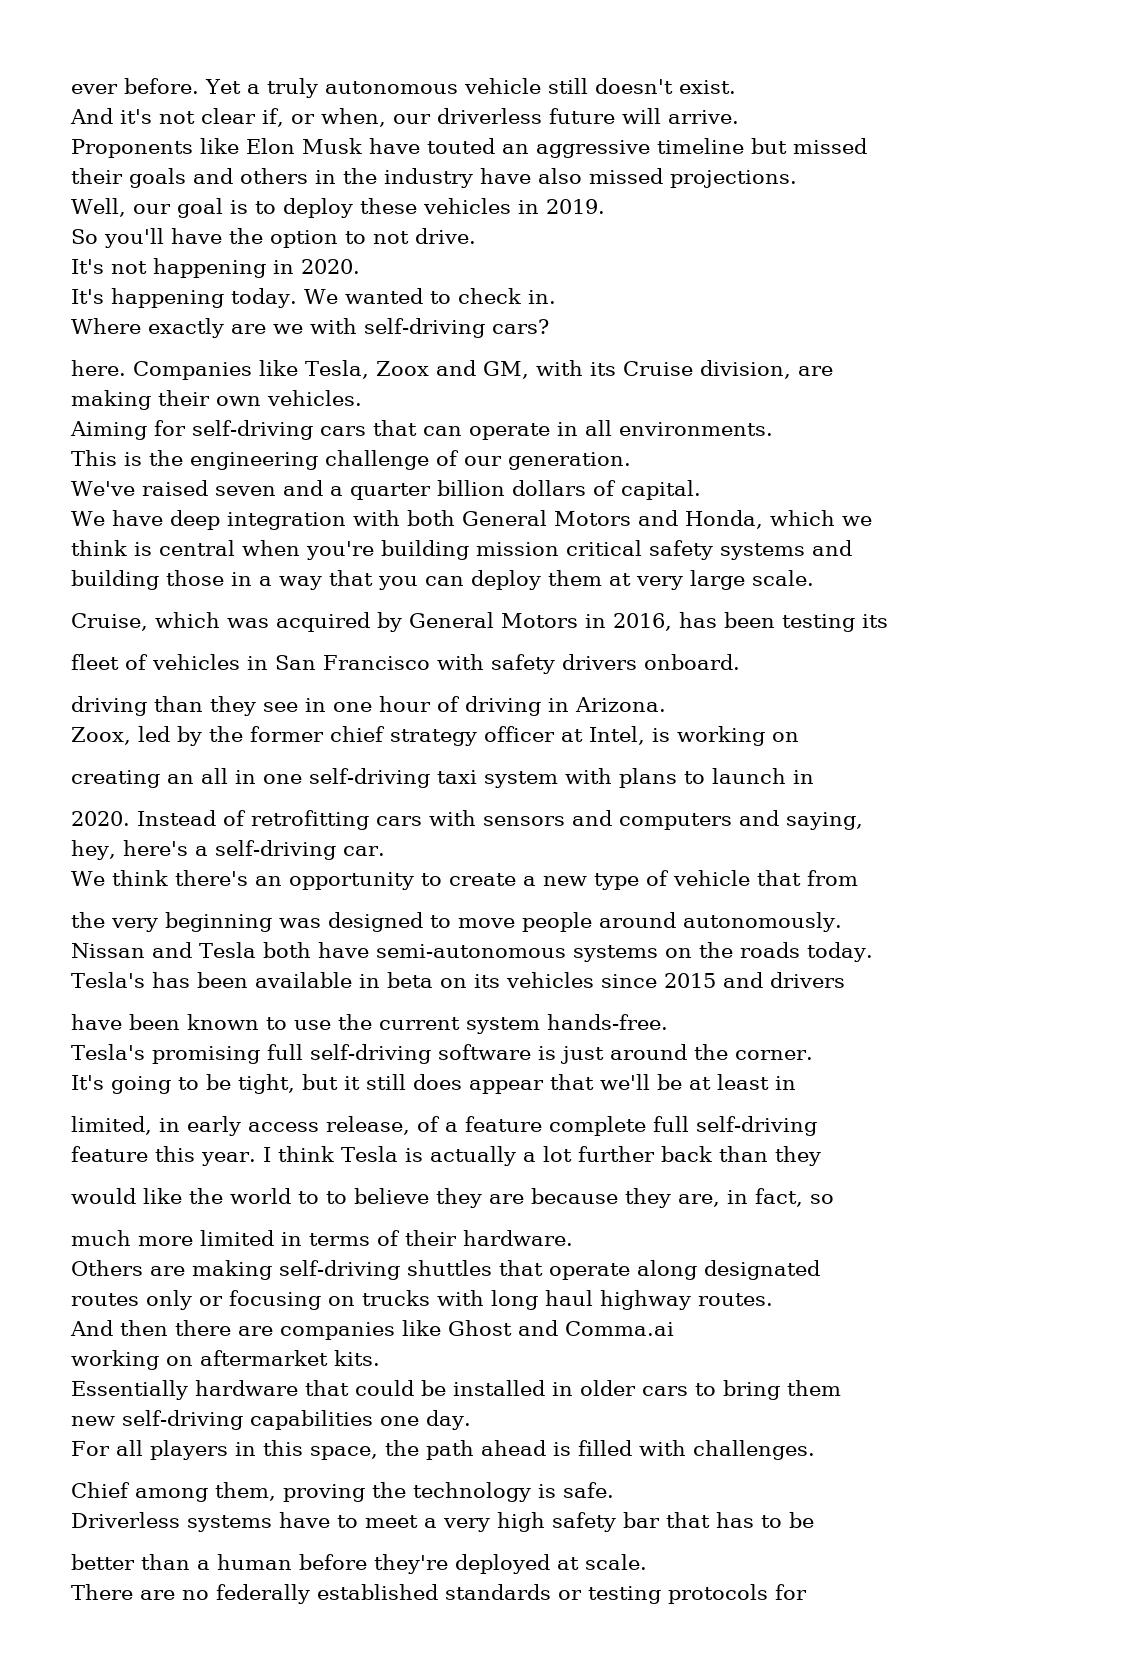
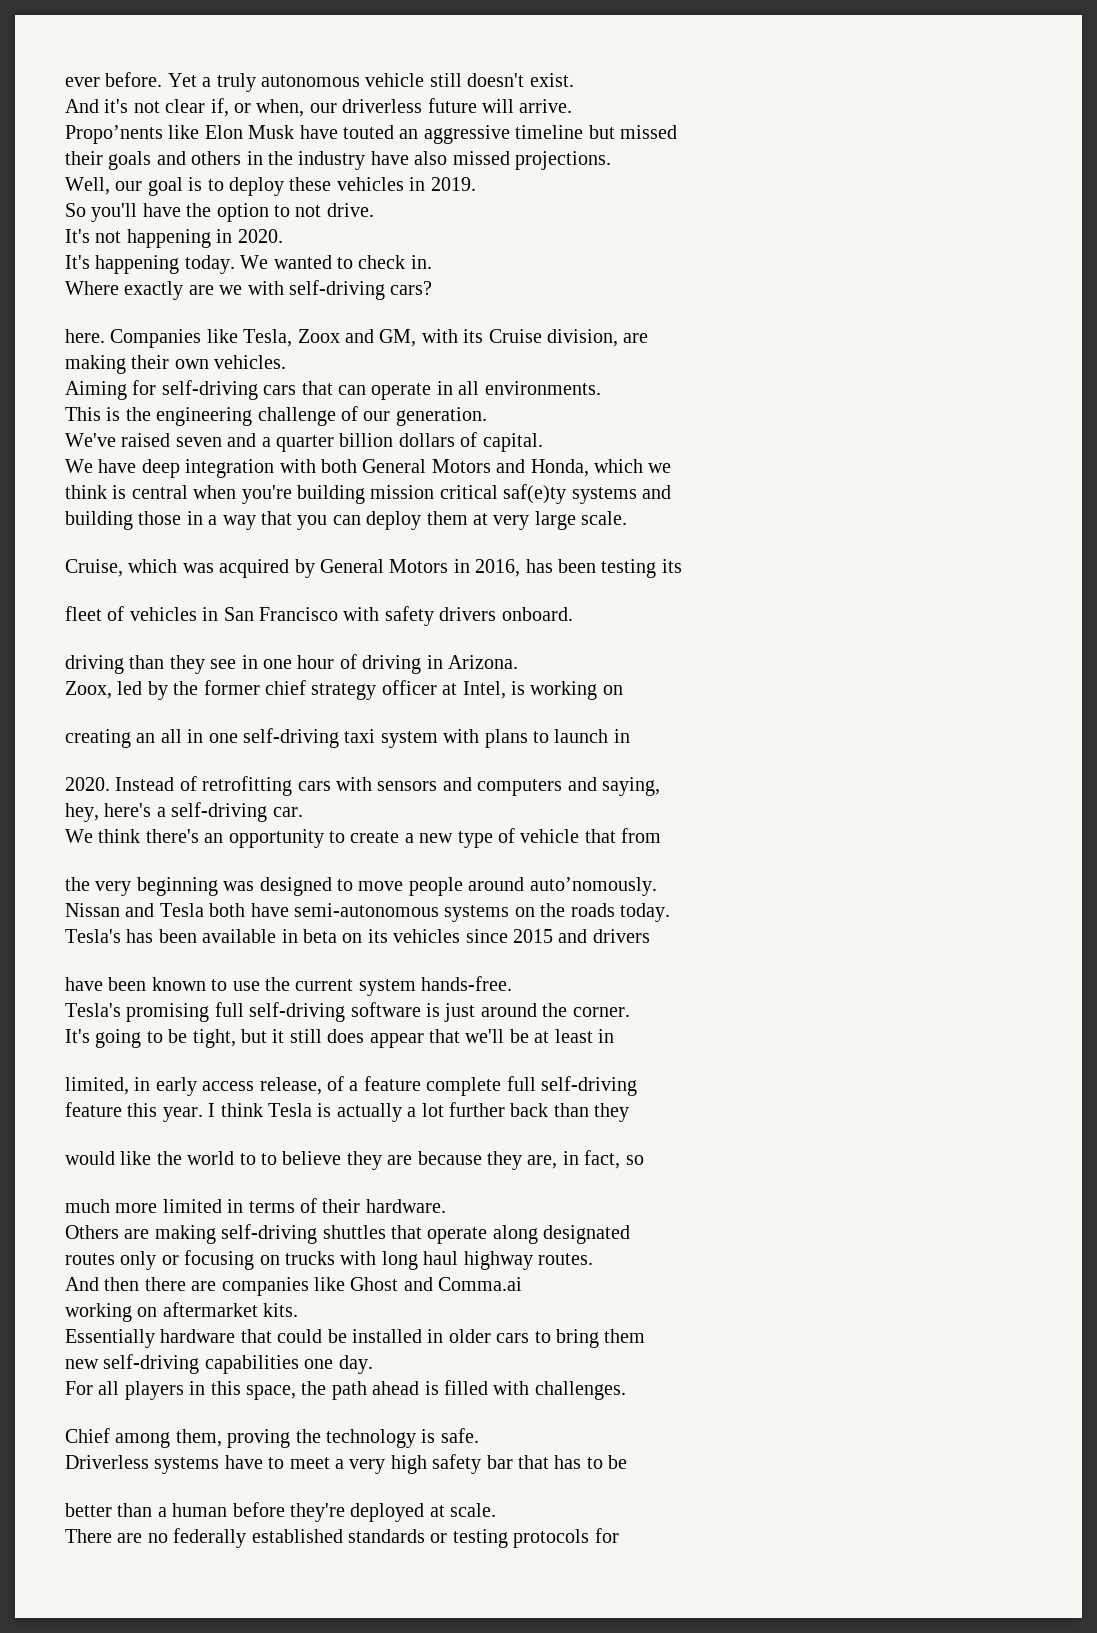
- Proponents like Elon Musk have touted an aggressive timeline but missed
+ Propo’nents like Elon Musk have touted an aggressive timeline but missed
- think is central when you're building mission critical safety systems and
+ think is central when you're building mission critical saf(e)ty systems and
- the very beginning was designed to move people around autonomously.
+ the very beginning was designed to move people around auto’nomously.

